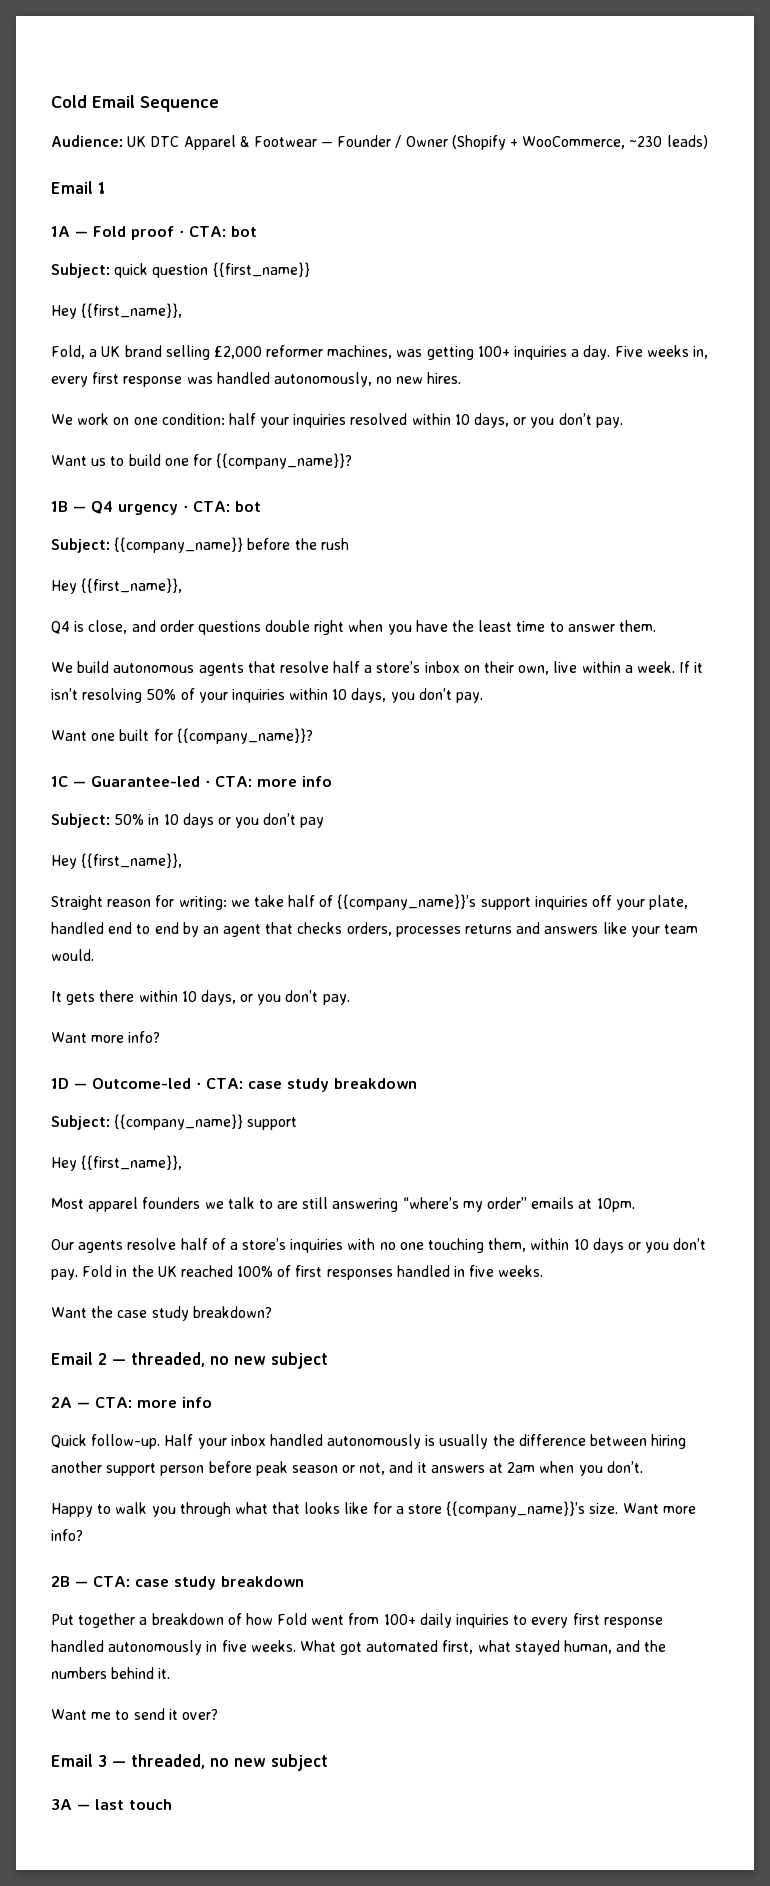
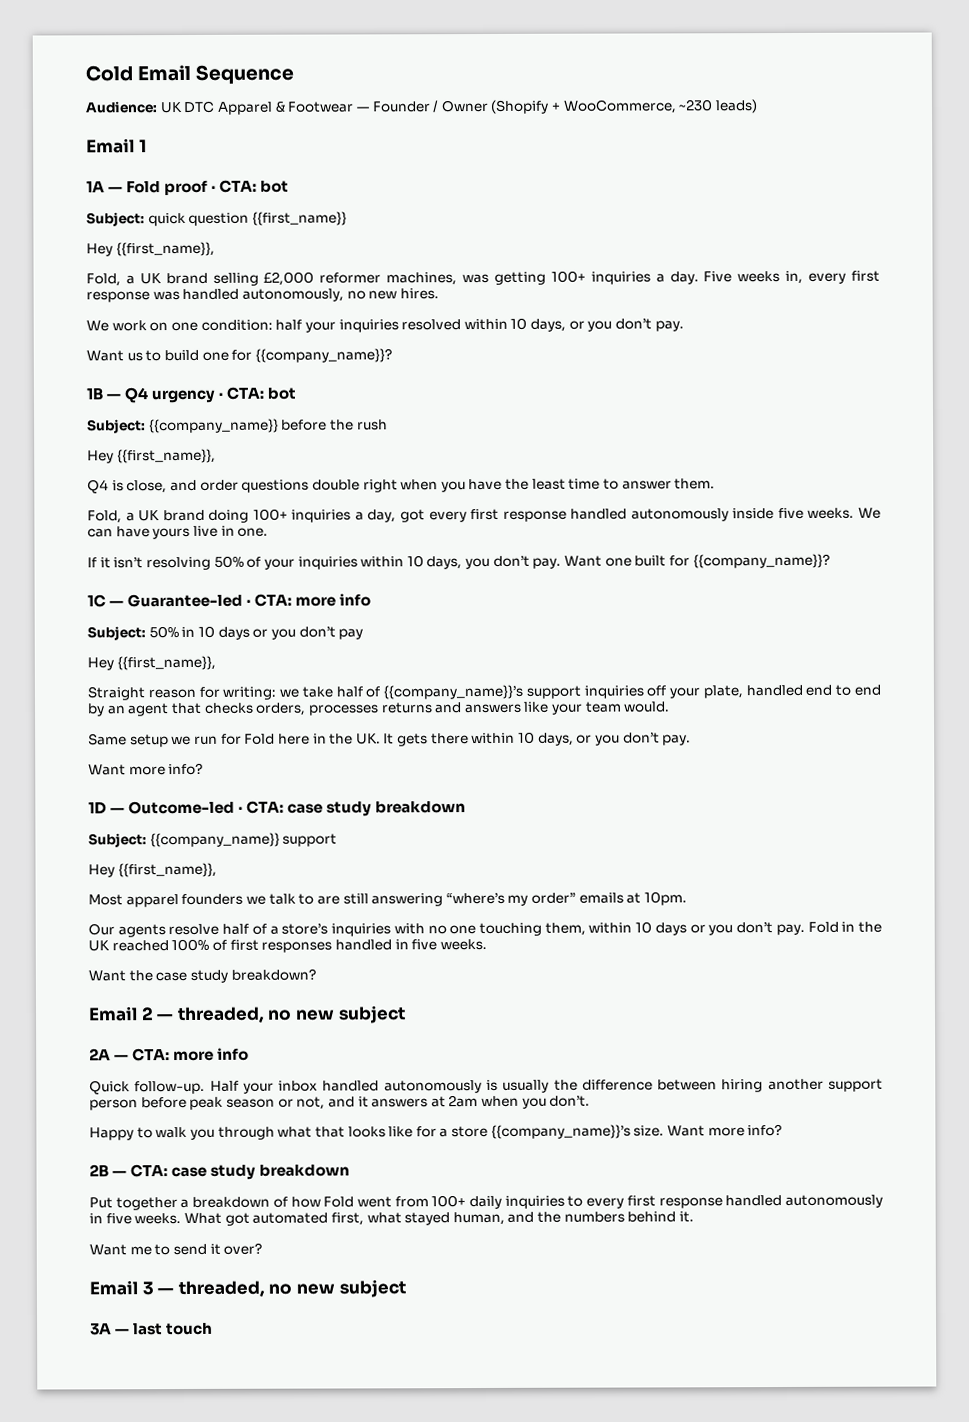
- We build autonomous agents that resolve half a store’s inbox on their own, live within a week. If it isn’t resolving 50% of your inquiries within 10 days, you don’t pay.
- Want one built for {{company_name}}?
+ Fold, a UK brand doing 100+ inquiries a day, got every first response handled autonomously inside five weeks. We can have yours live in one.
+ If it isn’t resolving 50% of your inquiries within 10 days, you don’t pay. Want one built for {{company_name}}?
- It gets there within 10 days, or you don’t pay.
+ Same setup we run for Fold here in the UK. It gets there within 10 days, or you don’t pay.

